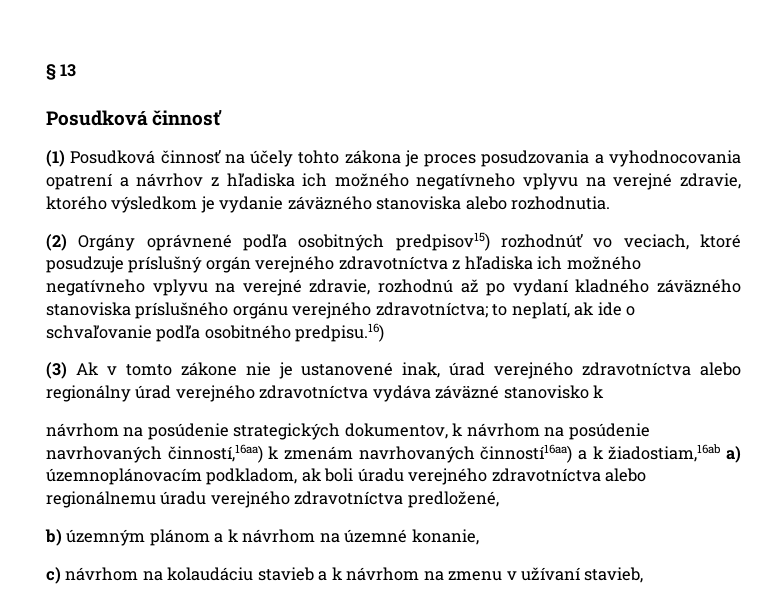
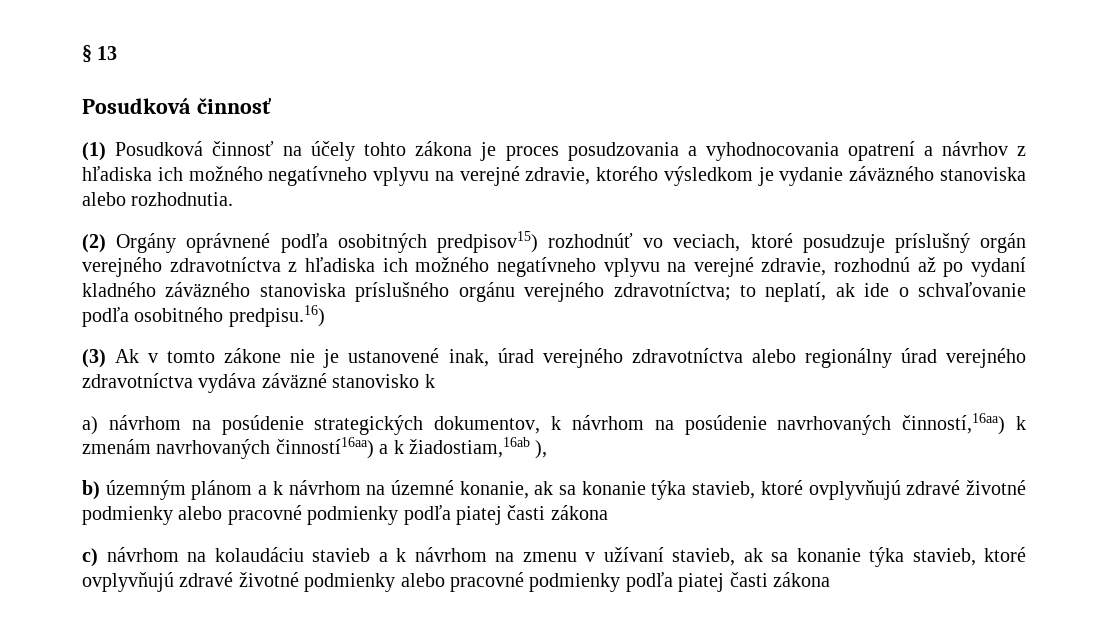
- návrhom na posúdenie strategických dokumentov, k návrhom na posúdenie navrhovaných činností,16aa) k zmenám navrhovaných činností16aa) a k žiadostiam,16ab a) územnoplánovacím podkladom, ak boli úradu verejného zdravotníctva alebo regionálnemu úradu verejného zdravotníctva predložené,
+ a) návrhom na posúdenie strategických dokumentov, k návrhom na posúdenie navrhovaných činností,16aa) k zmenám navrhovaných činností16aa) a k žiadostiam,16ab ),
- b) územným plánom a k návrhom na územné konanie,
+ b) územným plánom a k návrhom na územné konanie, ak sa konanie týka stavieb, ktoré ovplyvňujú zdravé životné podmienky alebo pracovné podmienky podľa piatej časti zákona
- c) návrhom na kolaudáciu stavieb a k návrhom na zmenu v užívaní stavieb,
+ c) návrhom na kolaudáciu stavieb a k návrhom na zmenu v užívaní stavieb, ak sa konanie týka stavieb, ktoré ovplyvňujú zdravé životné podmienky alebo pracovné podmienky podľa piatej časti zákona

